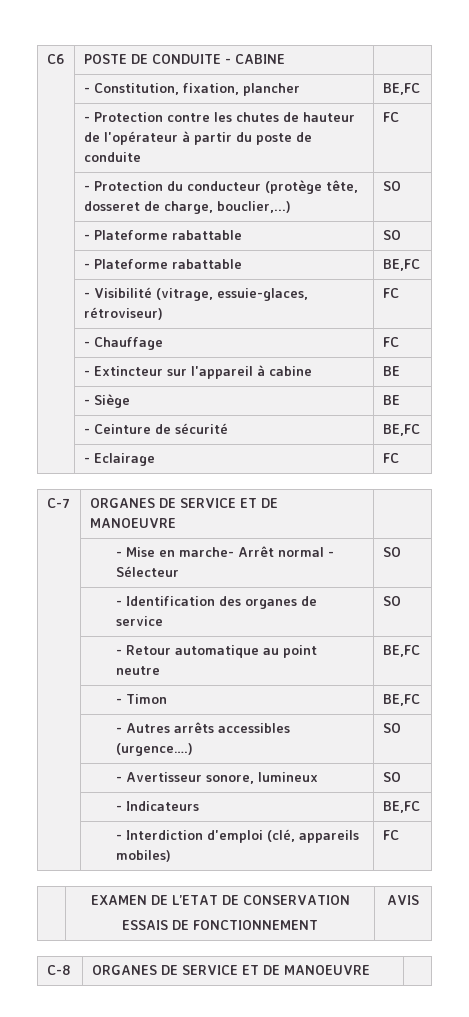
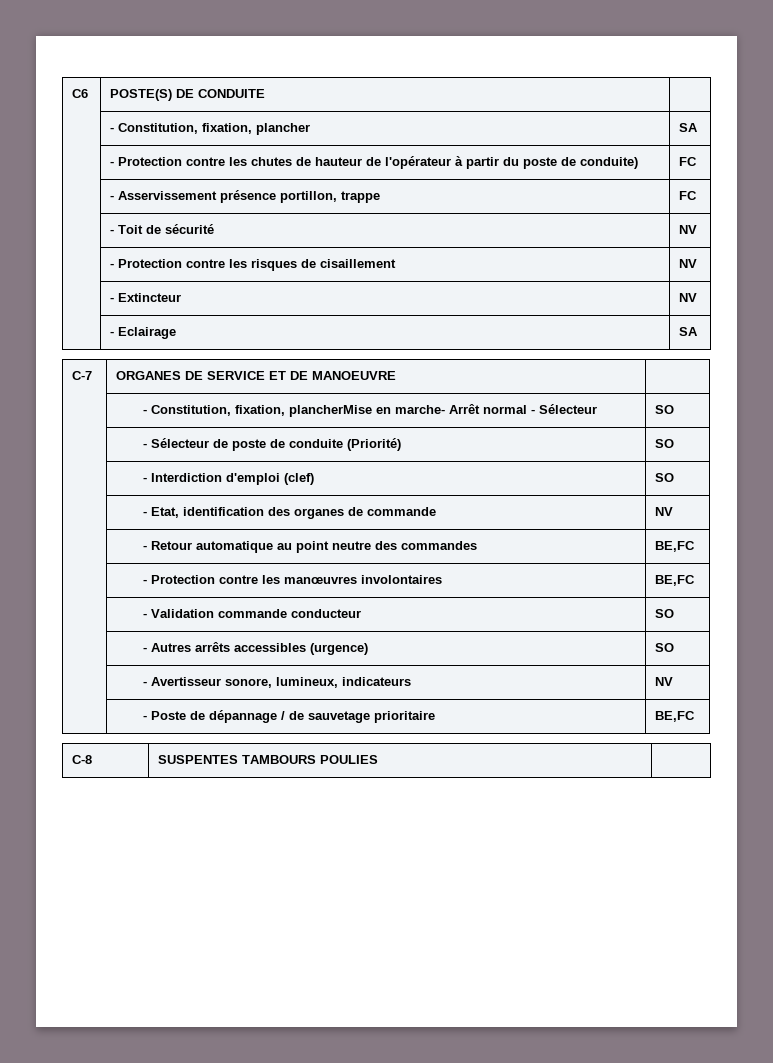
- C6 | POSTE DE CONDUITE - CABINE |
+ C6 | POSTE(S) DE CONDUITE |
- | - Constitution, fixation, plancher | BE,FC
+ | - Constitution, fixation, plancher | SA
- | - Protection contre les chutes de hauteur de l'opérateur à partir du poste de conduite | FC
- | - Protection du conducteur (protège tête, dosseret de charge, bouclier,...) | SO
- | - Plateforme rabattable | SO
- | - Plateforme rabattable | BE,FC
- | - Visibilité (vitrage, essuie-glaces, rétroviseur) | FC
- | - Chauffage | FC
- | - Extincteur sur l'appareil à cabine | BE
- | - Siège | BE
- | - Ceinture de sécurité | BE,FC
+ | - Protection contre les chutes de hauteur de l'opérateur à partir du poste de conduite) | FC
+ | - Asservissement présence portillon, trappe | FC
+ | - Toit de sécurité | NV
+ | - Protection contre les risques de cisaillement | NV
+ | - Extincteur | NV
- | - Eclairage | FC
+ | - Eclairage | SA
- | - Mise en marche- Arrêt normal - Sélecteur | SO
+ | - Constitution, fixation, plancherMise en marche- Arrêt normal - Sélecteur | SO
- | - Identification des organes de service | SO
+ | - Sélecteur de poste de conduite (Priorité) | SO
+ | - Interdiction d'emploi (clef) | SO
+ | - Etat, identification des organes de commande | NV
- | - Retour automatique au point neutre | BE,FC
- | - Timon | BE,FC
+ | - Retour automatique au point neutre des commandes | BE,FC
+ | - Protection contre les manœuvres involontaires | BE,FC
+ | - Validation commande conducteur | SO
- | - Autres arrêts accessibles (urgence….) | SO
+ | - Autres arrêts accessibles (urgence) | SO
- | - Avertisseur sonore, lumineux | SO
- | - Indicateurs | BE,FC
- | - Interdiction d'emploi (clé, appareils mobiles) | FC
- | EXAMEN DE L’ETAT DE CONSERVATION
- ESSAIS DE FONCTIONNEMENT | AVIS
- C-8 | ORGANES DE SERVICE ET DE MANOEUVRE |
+ | - Avertisseur sonore, lumineux, indicateurs | NV
+ | - Poste de dépannage / de sauvetage prioritaire | BE,FC
+ C-8 | SUSPENTES TAMBOURS POULIES |

